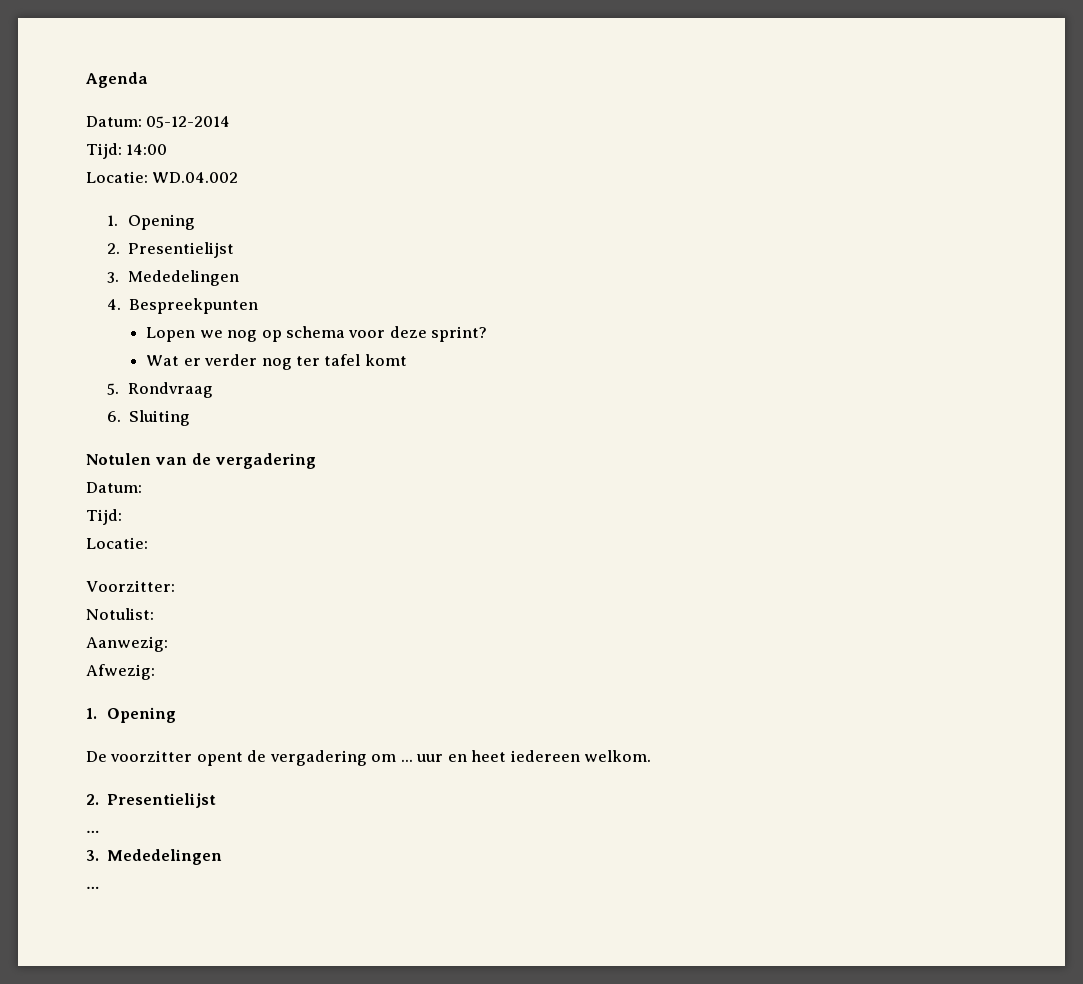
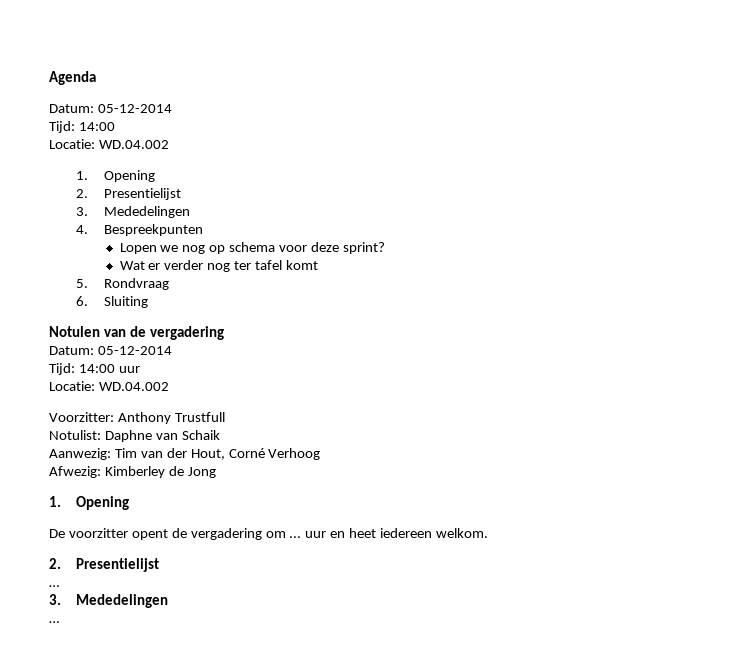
  Notulen van de vergadering
- Datum:
- Tijd:
- Locatie:
+ Datum: 05-12-2014
+ Tijd: 14:00 uur
+ Locatie: WD.04.002
- Voorzitter:
+ Voorzitter: Anthony Trustfull
- Notulist:
- Aanwezig:
- Afwezig:
+ Notulist: Daphne van Schaik
+ Aanwezig: Tim van der Hout, Corné Verhoog
+ Afwezig: Kimberley de Jong

